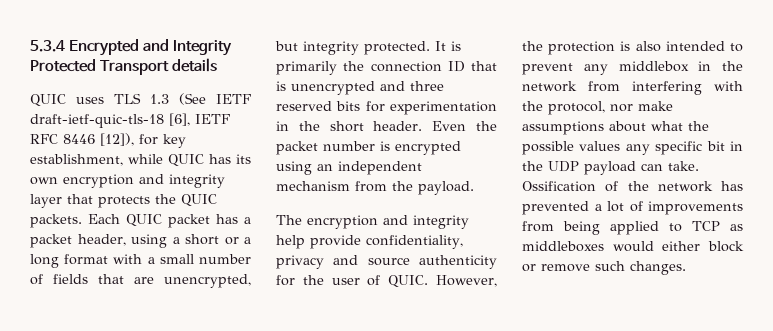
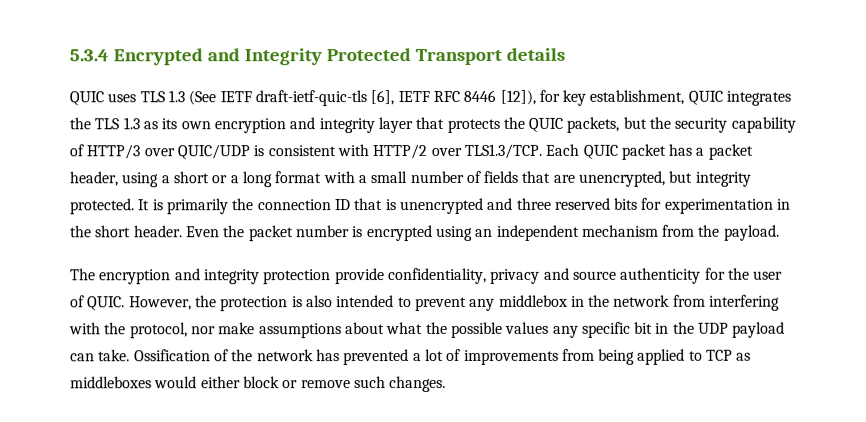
- QUIC uses TLS 1.3 (See IETF draft-ietf-quic-tls-18 [6], IETF RFC 8446 [12]), for key establishment, while QUIC has its own encryption and integrity layer that protects the QUIC packets. Each QUIC packet has a packet header, using a short or a long format with a small number of fields that are unencrypted, but integrity protected.
+ QUIC uses TLS 1.3 (See IETF draft-ietf-quic-tls [6], IETF RFC 8446 [12]), for key establishment, QUIC integrates the TLS 1.3 as its own encryption and integrity layer that protects the QUIC packets, but the security capability of HTTP/3 over QUIC/UDP is consistent with HTTP/2 over TLS1.3/TCP. Each QUIC packet has a packet header, using a short or a long format with a small number of fields that are unencrypted, but integrity protected.
- The encryption and integrity help provide confidentiality, privacy and source authenticity for the user of QUIC.
+ The encryption and integrity protection provide confidentiality, privacy and source authenticity for the user of QUIC.

